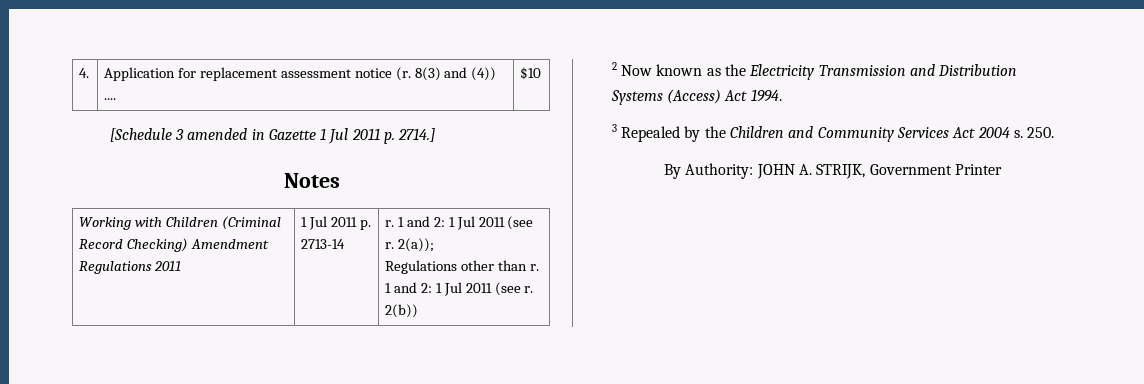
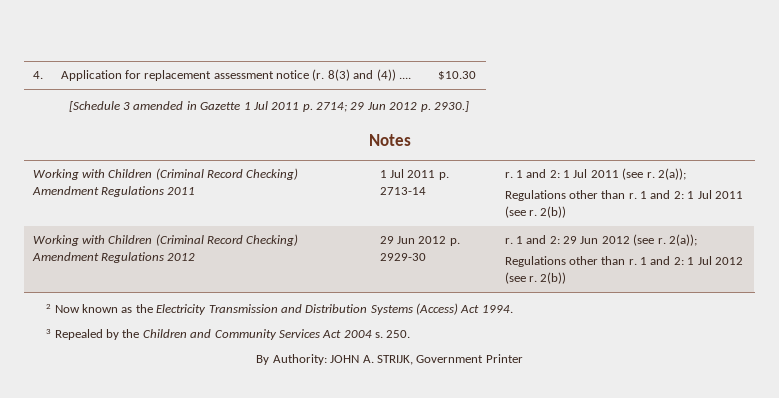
- 4. | Application for replacement assessment notice (r. 8(3) and (4)) .... | $10
+ 4. | Application for replacement assessment notice (r. 8(3) and (4)) .... | $10.30
- [Schedule 3 amended in Gazette 1 Jul 2011 p. 2714.]
+ [Schedule 3 amended in Gazette 1 Jul 2011 p. 2714; 29 Jun 2012 p. 2930.]
+ Working with Children (Criminal Record Checking) Amendment Regulations 2012 | 29 Jun 2012 p. 2929-30 | r. 1 and 2: 29 Jun 2012 (see r. 2(a));
+ Regulations other than r. 1 and 2: 1 Jul 2012 (see r. 2(b))

